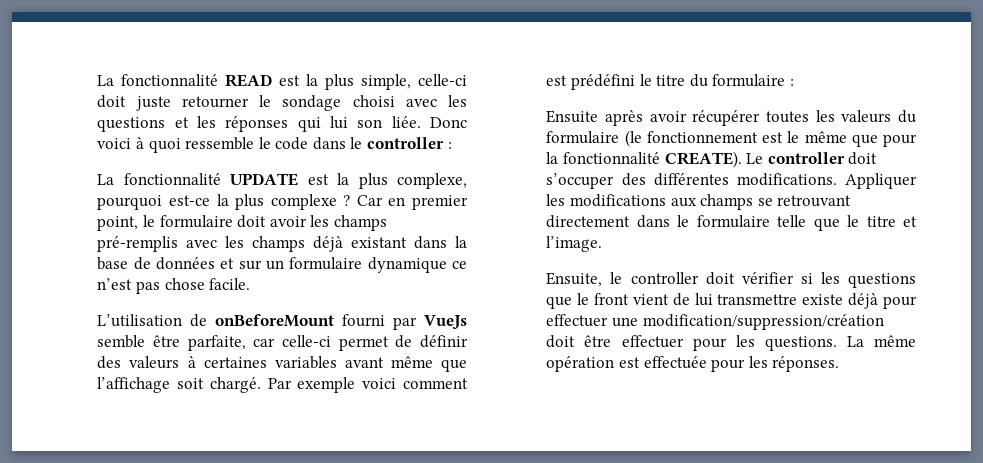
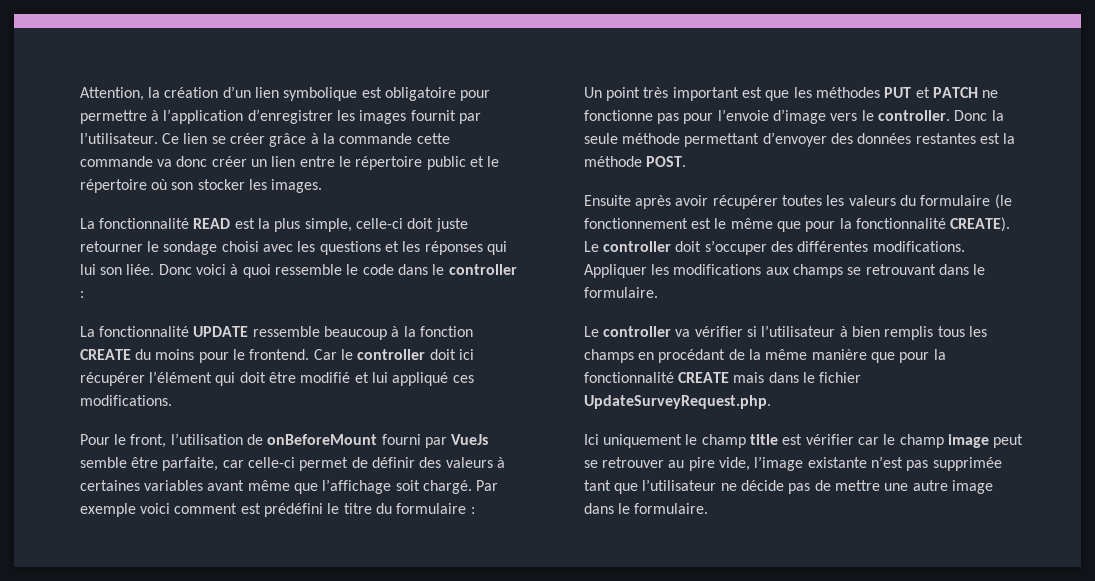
+ Attention, la création d’un lien symbolique est obligatoire pour permettre à l’application d’enregistrer les images fournit par l’utilisateur. Ce lien se créer grâce à la commande cette commande va donc créer un lien entre le répertoire public et le répertoire où son stocker les images.
- La fonctionnalité UPDATE est la plus complexe, pourquoi est-ce la plus complexe ? Car en premier point, le formulaire doit avoir les champs pré-remplis avec les champs déjà existant dans la base de données et sur un formulaire dynamique ce n’est pas chose facile.
- L’utilisation de onBeforeMount fourni par VueJs semble être parfaite, car celle-ci permet de définir des valeurs à certaines variables avant même que l’affichage soit chargé.
+ La fonctionnalité UPDATE ressemble beaucoup à la fonction CREATE du moins pour le frontend. Car le controller doit ici récupérer l’élément qui doit être modifié et lui appliqué ces modifications.
+ Pour le front, l’utilisation de onBeforeMount fourni par VueJs semble être parfaite, car celle-ci permet de définir des valeurs à certaines variables avant même que l’affichage soit chargé.
+ Un point très important est que les méthodes PUT et PATCH ne fonctionne pas pour l’envoie d’image vers le controller. Donc la seule méthode permettant d’envoyer des données restantes est la méthode POST.
- Appliquer les modifications aux champs se retrouvant directement dans le formulaire telle que le titre et l’image.
- Ensuite, le controller doit vérifier si les questions que le front vient de lui transmettre existe déjà pour effectuer une modification/suppression/création doit être effectuer pour les questions. La même opération est effectuée pour les réponses.
+ Appliquer les modifications aux champs se retrouvant dans le formulaire.
+ Le controller va vérifier si l’utilisateur à bien remplis tous les champs en procédant de la même manière que pour la fonctionnalité CREATE mais dans le fichier UpdateSurveyRequest.php.
+ Ici uniquement le champ title est vérifier car le champ image peut se retrouver au pire vide, l’image existante n’est pas supprimée tant que l’utilisateur ne décide pas de mettre une autre image dans le formulaire.

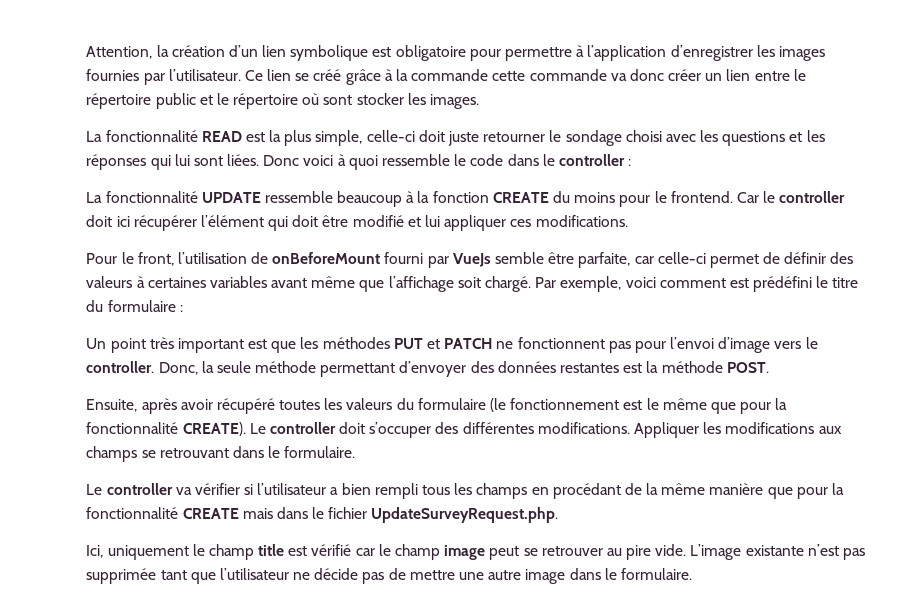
- Attention, la création d’un lien symbolique est obligatoire pour permettre à l’application d’enregistrer les images fournit par l’utilisateur.
+ Attention, la création d’un lien symbolique est obligatoire pour permettre à l’application d’enregistrer les images fournies par l’utilisateur.
- Ce lien se créer grâce à la commande cette commande va donc créer un lien entre le répertoire public et le répertoire où son stocker les images.
+ Ce lien se créé grâce à la commande cette commande va donc créer un lien entre le répertoire public et le répertoire où sont stocker les images.
- La fonctionnalité READ est la plus simple, celle-ci doit juste retourner le sondage choisi avec les questions et les réponses qui lui son liée.
+ La fonctionnalité READ est la plus simple, celle-ci doit juste retourner le sondage choisi avec les questions et les réponses qui lui sont liées.
- Car le controller doit ici récupérer l’élément qui doit être modifié et lui appliqué ces modifications.
+ Car le controller doit ici récupérer l’élément qui doit être modifié et lui appliquer ces modifications.
- Par exemple voici comment est prédéfini le titre du formulaire :
+ Par exemple, voici comment est prédéfini le titre du formulaire :
- Un point très important est que les méthodes PUT et PATCH ne fonctionne pas pour l’envoie d’image vers le controller.
+ Un point très important est que les méthodes PUT et PATCH ne fonctionnent pas pour l’envoi d’image vers le controller.
- Donc la seule méthode permettant d’envoyer des données restantes est la méthode POST.
+ Donc, la seule méthode permettant d’envoyer des données restantes est la méthode POST.
- Ensuite après avoir récupérer toutes les valeurs du formulaire (le fonctionnement est le même que pour la fonctionnalité CREATE).
+ Ensuite, après avoir récupéré toutes les valeurs du formulaire (le fonctionnement est le même que pour la fonctionnalité CREATE).
- Le controller va vérifier si l’utilisateur à bien remplis tous les champs en procédant de la même manière que pour la fonctionnalité CREATE mais dans le fichier UpdateSurveyRequest.php.
+ Le controller va vérifier si l’utilisateur a bien rempli tous les champs en procédant de la même manière que pour la fonctionnalité CREATE mais dans le fichier UpdateSurveyRequest.php.
- Ici uniquement le champ title est vérifier car le champ image peut se retrouver au pire vide, l’image existante n’est pas supprimée tant que l’utilisateur ne décide pas de mettre une autre image dans le formulaire.
+ Ici, uniquement le champ title est vérifié car le champ image peut se retrouver au pire vide. L’image existante n’est pas supprimée tant que l’utilisateur ne décide pas de mettre une autre image dans le formulaire.

